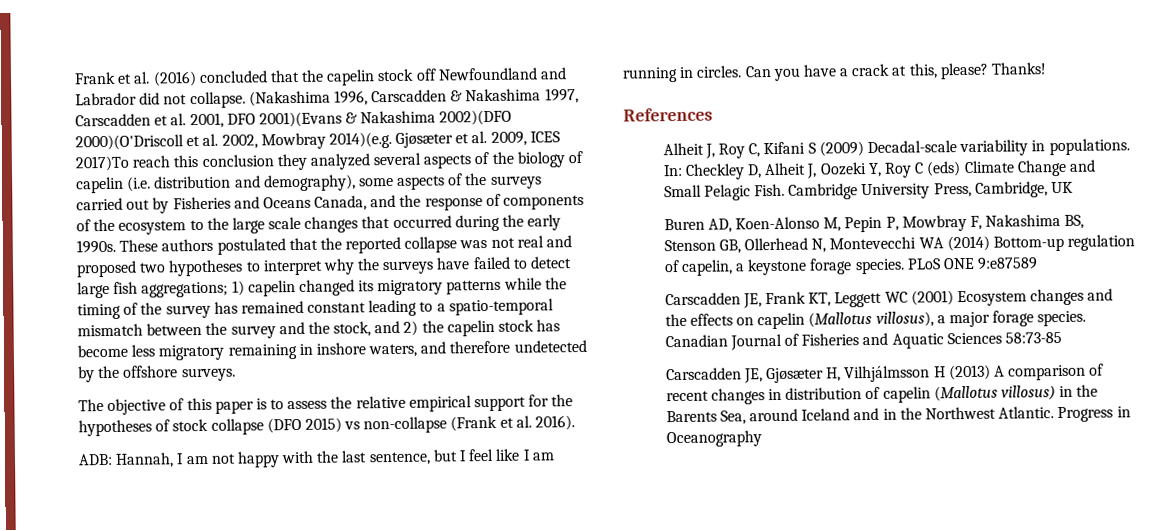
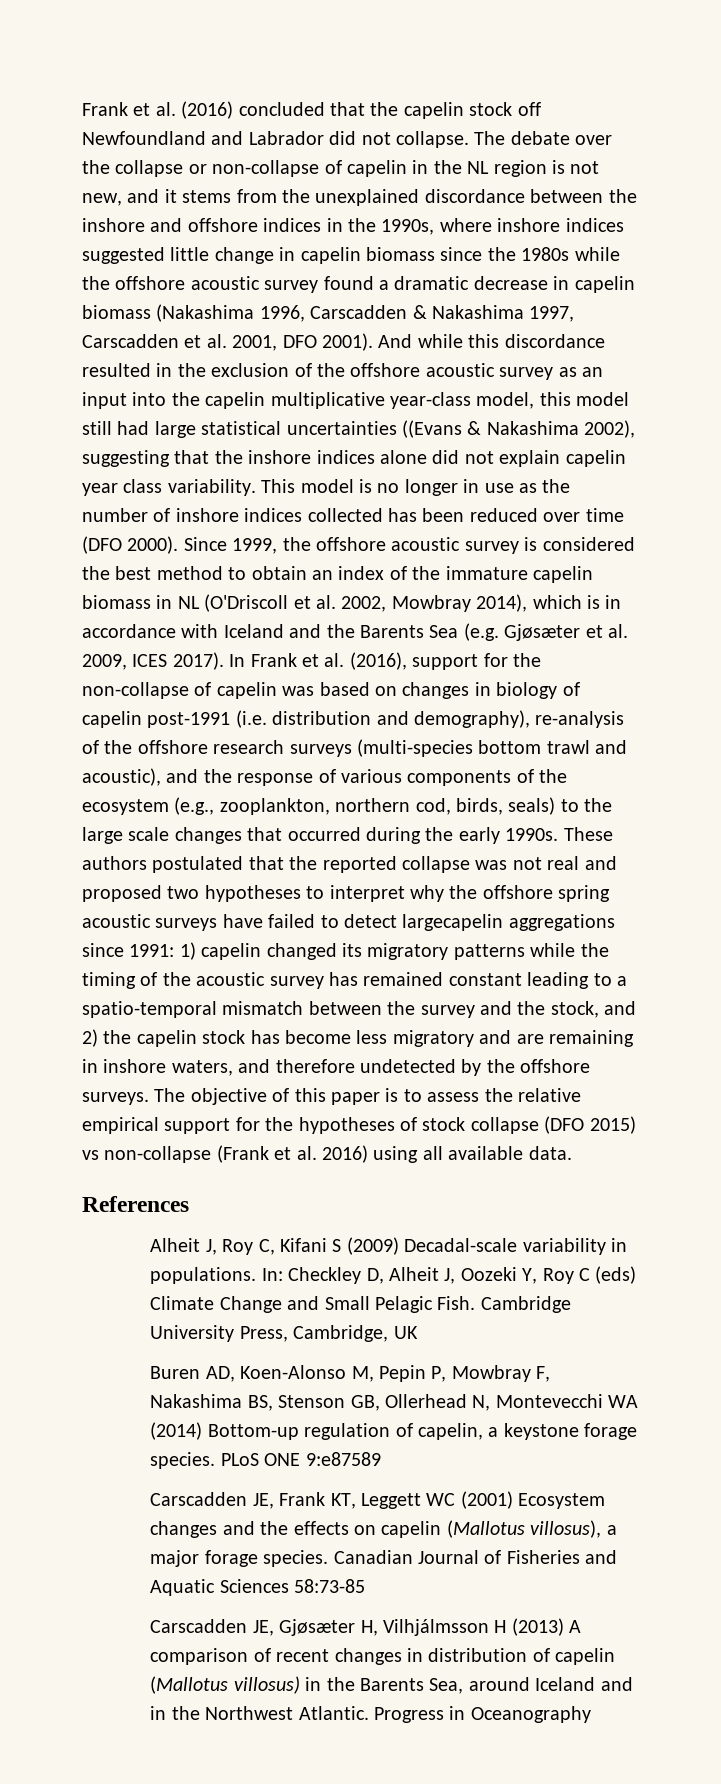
- (Nakashima 1996, Carscadden & Nakashima 1997, Carscadden et al. 2001, DFO 2001)(Evans & Nakashima 2002)(DFO 2000)(O'Driscoll et al. 2002, Mowbray 2014)(e.g. Gjøsæter et al. 2009, ICES 2017)To reach this conclusion they analyzed several aspects of the biology of capelin (i.e. distribution and demography), some aspects of the surveys carried out by Fisheries and Oceans Canada, and the response of components of the ecosystem to the large scale changes that occurred during the early 1990s.
+ The debate over the collapse or non-collapse of capelin in the NL region is not new, and it stems from the unexplained discordance between the inshore and offshore indices in the 1990s, where inshore indices suggested little change in capelin biomass since the 1980s while the offshore acoustic survey found a dramatic decrease in capelin biomass (Nakashima 1996, Carscadden & Nakashima 1997, Carscadden et al. 2001, DFO 2001). And while this discordance resulted in the exclusion of the offshore acoustic survey as an input into the capelin multiplicative year-class model, this model still had large statistical uncertainties ((Evans & Nakashima 2002), suggesting that the inshore indices alone did not explain capelin year class variability. This model is no longer in use as the number of inshore indices collected has been reduced over time (DFO 2000). Since 1999, the offshore acoustic survey is considered the best method to obtain an index of the immature capelin biomass in NL (O'Driscoll et al. 2002, Mowbray 2014), which is in accordance with Iceland and the Barents Sea (e.g. Gjøsæter et al. 2009, ICES 2017). In Frank et al. (2016), support for the non-collapse of capelin was based on changes in biology of capelin post-1991 (i.e. distribution and demography), re-analysis of the offshore research surveys (multi-species bottom trawl and acoustic), and the response of various components of the ecosystem (e.g., zooplankton, northern cod, birds, seals) to the large scale changes that occurred during the early 1990s.
- These authors postulated that the reported collapse was not real and proposed two hypotheses to interpret why the surveys have failed to detect large fish aggregations;
+ These authors postulated that the reported collapse was not real and proposed two hypotheses to interpret why the offshore spring acoustic surveys have failed to detect largecapelin aggregations since 1991:
- 1) capelin changed its migratory patterns while the timing of the survey has remained constant leading to a spatio-temporal mismatch between the survey and the stock, and 2) the capelin stock has become less migratory remaining in inshore waters, and therefore undetected by the offshore surveys.
- The objective of this paper is to assess the relative empirical support for the hypotheses of stock collapse (DFO 2015) vs non-collapse (Frank et al. 2016).
- ADB: Hannah, I am not happy with the last sentence, but I feel like I am running in circles. Can you have a crack at this, please? Thanks!
+ 1) capelin changed its migratory patterns while the timing of the acoustic survey has remained constant leading to a spatio-temporal mismatch between the survey and the stock, and 2) the capelin stock has become less migratory and are remaining in inshore waters, and therefore undetected by the offshore surveys. The objective of this paper is to assess the relative empirical support for the hypotheses of stock collapse (DFO 2015) vs non-collapse (Frank et al. 2016) using all available data.

